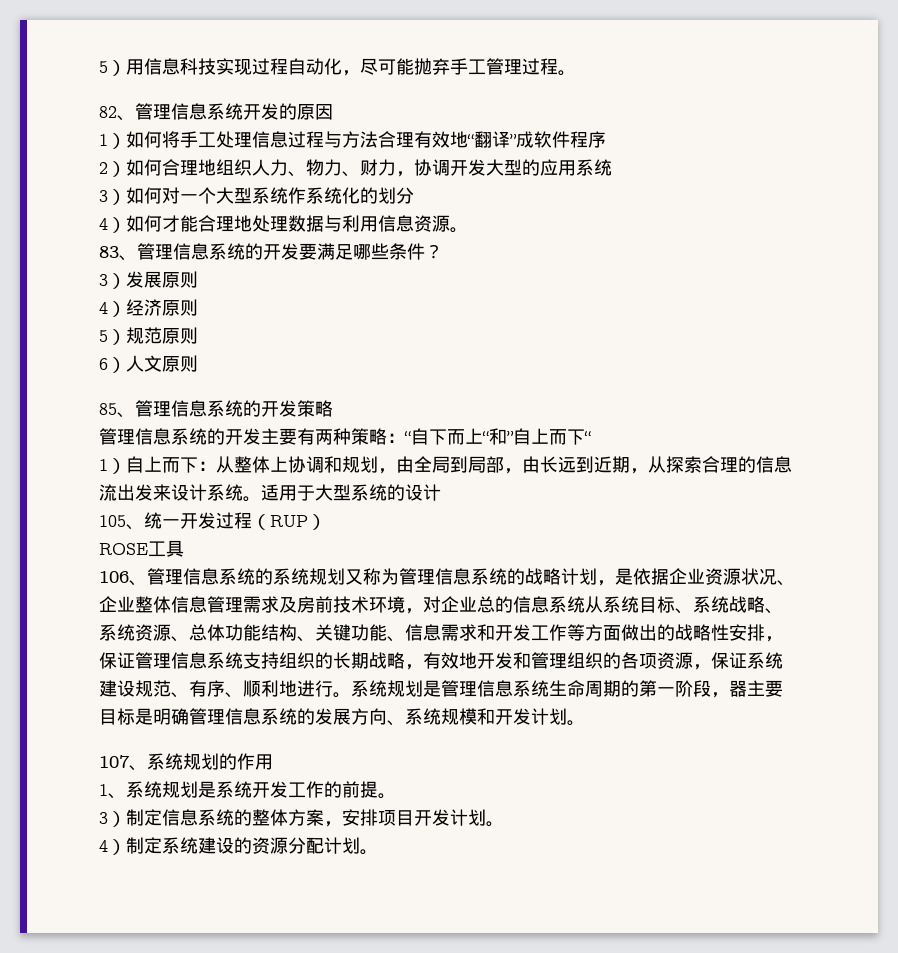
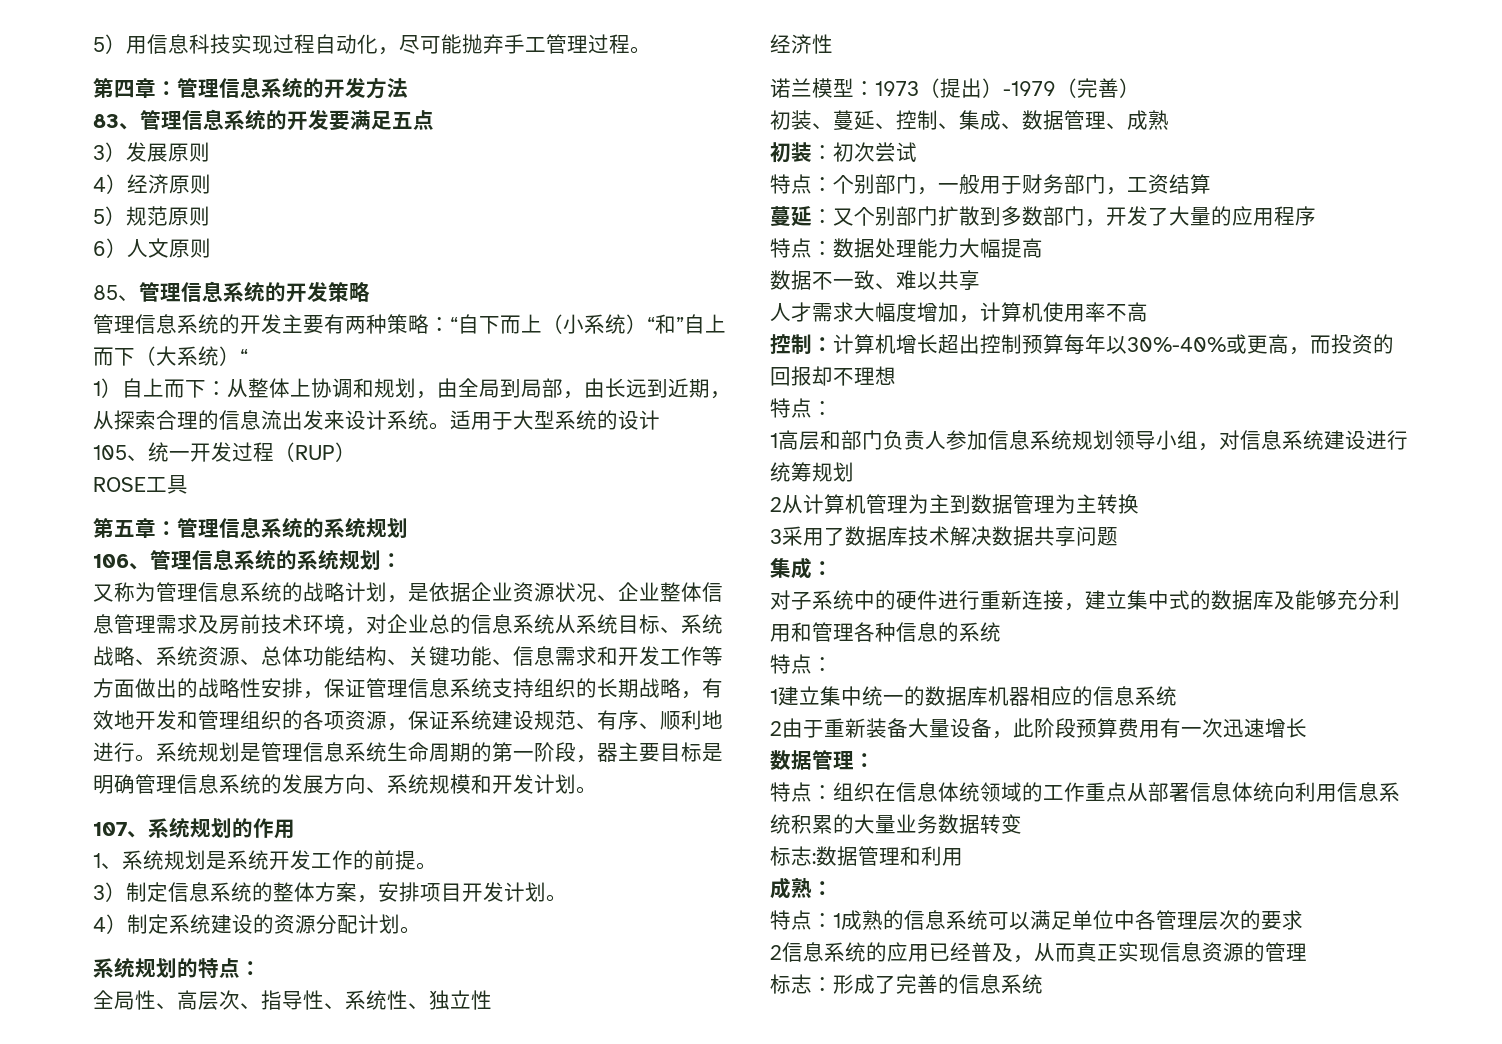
- 82、管理信息系统开发的原因
- 1）如何将手工处理信息过程与方法合理有效地“翻译”成软件程序
- 2）如何合理地组织人力、物力、财力，协调开发大型的应用系统
- 3）如何对一个大型系统作系统化的划分
- 4）如何才能合理地处理数据与利用信息资源。
+ 第四章：管理信息系统的开发方法
- 83、管理信息系统的开发要满足哪些条件？
+ 83、管理信息系统的开发要满足五点
- 管理信息系统的开发主要有两种策略：“自下而上“和”自上而下“
+ 管理信息系统的开发主要有两种策略：“自下而上（小系统）“和”自上而下（大系统）“
+ 第五章：管理信息系统的系统规划
- 106、管理信息系统的系统规划又称为管理信息系统的战略计划，是依据企业资源状况、企业整体信息管理需求及房前技术环境，对企业总的信息系统从系统目标、系统战略、系统资源、总体功能结构、关键功能、信息需求和开发工作等方面做出的战略性安排，保证管理信息系统支持组织的长期战略，有效地开发和管理组织的各项资源，保证系统建设规范、有序、顺利地进行。
+ 106、管理信息系统的系统规划：
+ 又称为管理信息系统的战略计划，是依据企业资源状况、企业整体信息管理需求及房前技术环境，对企业总的信息系统从系统目标、系统战略、系统资源、总体功能结构、关键功能、信息需求和开发工作等方面做出的战略性安排，保证管理信息系统支持组织的长期战略，有效地开发和管理组织的各项资源，保证系统建设规范、有序、顺利地进行。
+ 系统规划的特点：
+ 全局性、高层次、指导性、系统性、独立性
+ 经济性
+ 诺兰模型：1973（提出）-1979（完善）
+ 初装、蔓延、控制、集成、数据管理、成熟
+ 初装：初次尝试
+ 特点：个别部门，一般用于财务部门，工资结算
+ 蔓延：又个别部门扩散到多数部门，开发了大量的应用程序
+ 特点：数据处理能力大幅提高
+ 数据不一致、难以共享
+ 人才需求大幅度增加，计算机使用率不高
+ 控制：计算机增长超出控制预算每年以30%-40%或更高，而投资的回报却不理想
+ 特点：
+ 1高层和部门负责人参加信息系统规划领导小组，对信息系统建设进行统筹规划
+ 2从计算机管理为主到数据管理为主转换
+ 3采用了数据库技术解决数据共享问题
+ 集成：
+ 对子系统中的硬件进行重新连接，建立集中式的数据库及能够充分利用和管理各种信息的系统
+ 特点：
+ 1建立集中统一的数据库机器相应的信息系统
+ 2由于重新装备大量设备，此阶段预算费用有一次迅速增长
+ 数据管理：
+ 特点：组织在信息体统领域的工作重点从部署信息体统向利用信息系统积累的大量业务数据转变
+ 标志:数据管理和利用
+ 成熟：
+ 特点：1成熟的信息系统可以满足单位中各管理层次的要求
+ 2信息系统的应用已经普及，从而真正实现信息资源的管理
+ 标志：形成了完善的信息系统

